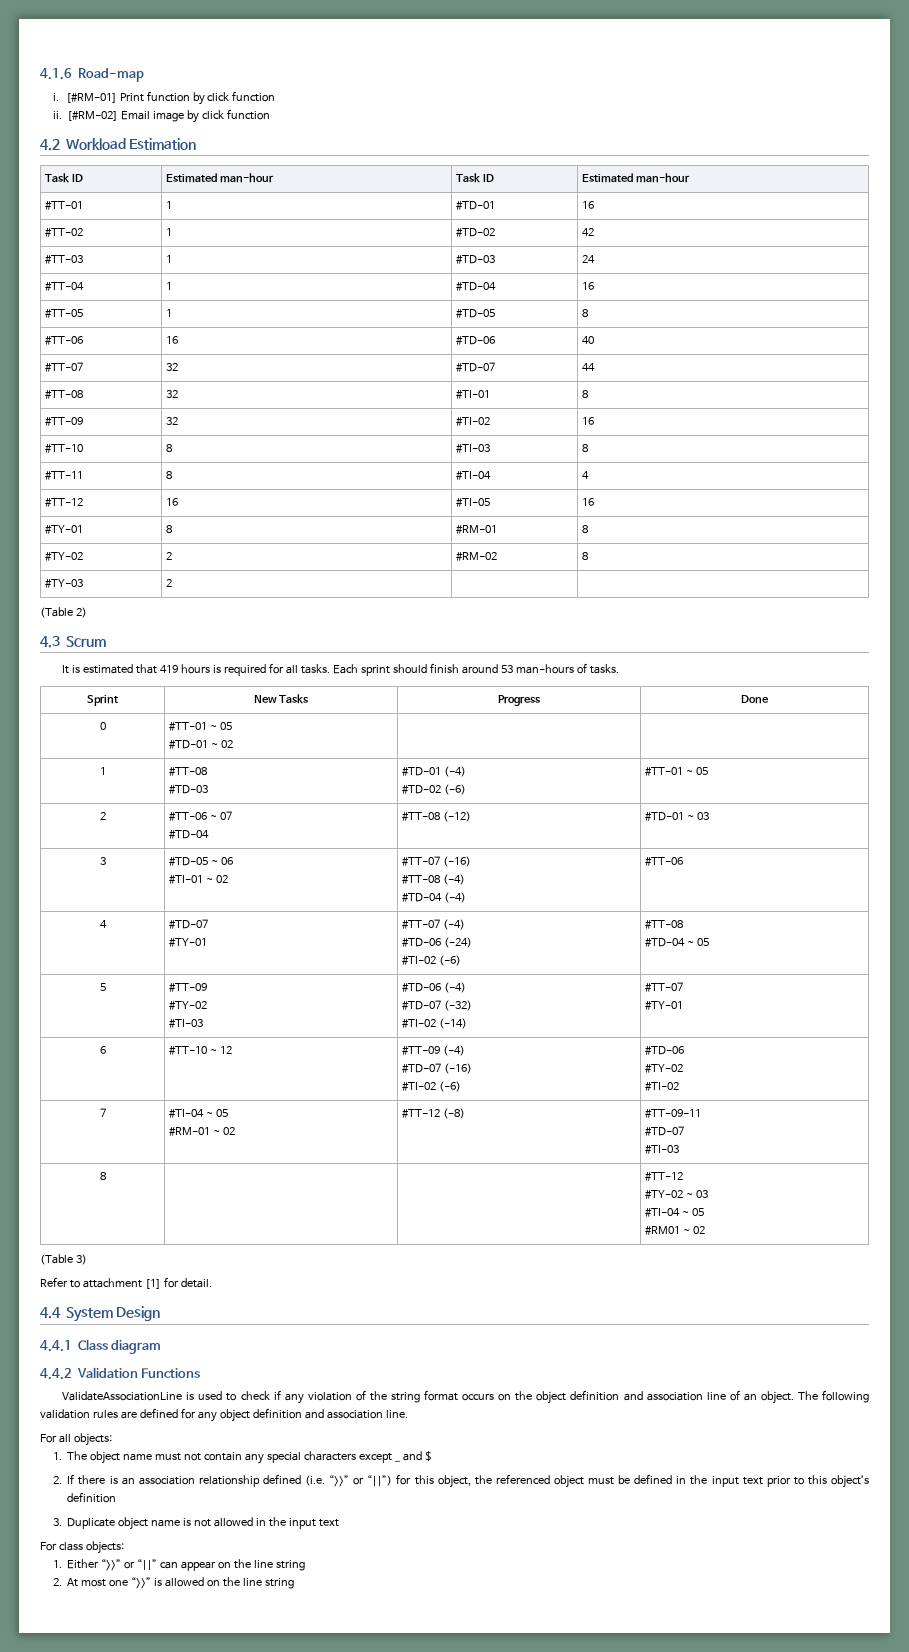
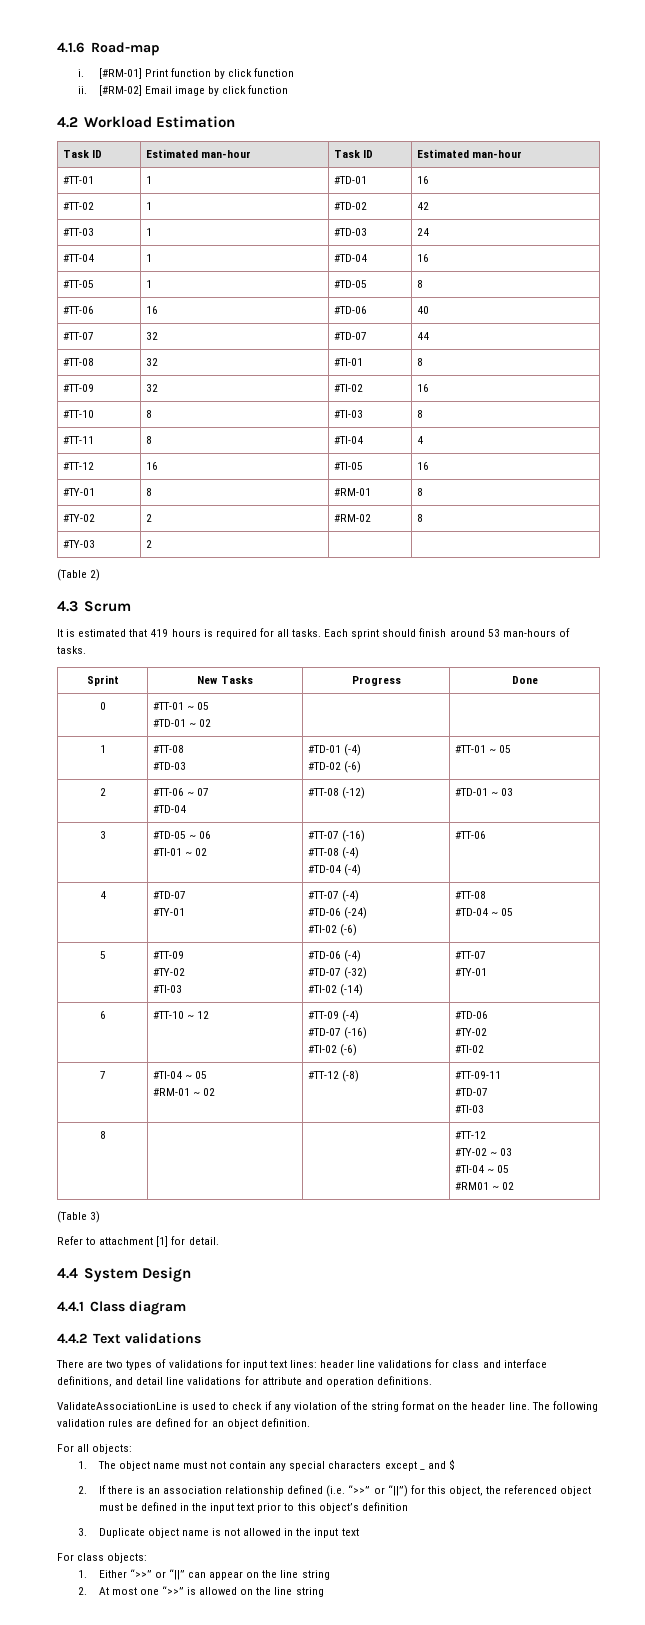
- 4.4.2 Validation Functions
+ 4.4.2 Text validations
+ There are two types of validations for input text lines: header line validations for class and interface definitions, and detail line validations for attribute and operation definitions.
- ValidateAssociationLine is used to check if any violation of the string format occurs on the object definition and association line of an object.
+ ValidateAssociationLine is used to check if any violation of the string format on the header line.
- The following validation rules are defined for any object definition and association line.
+ The following validation rules are defined for an object definition.

